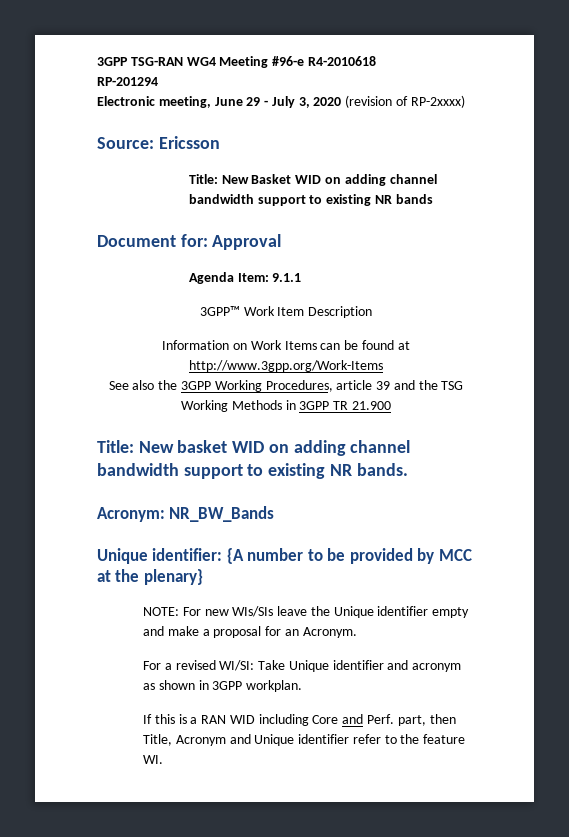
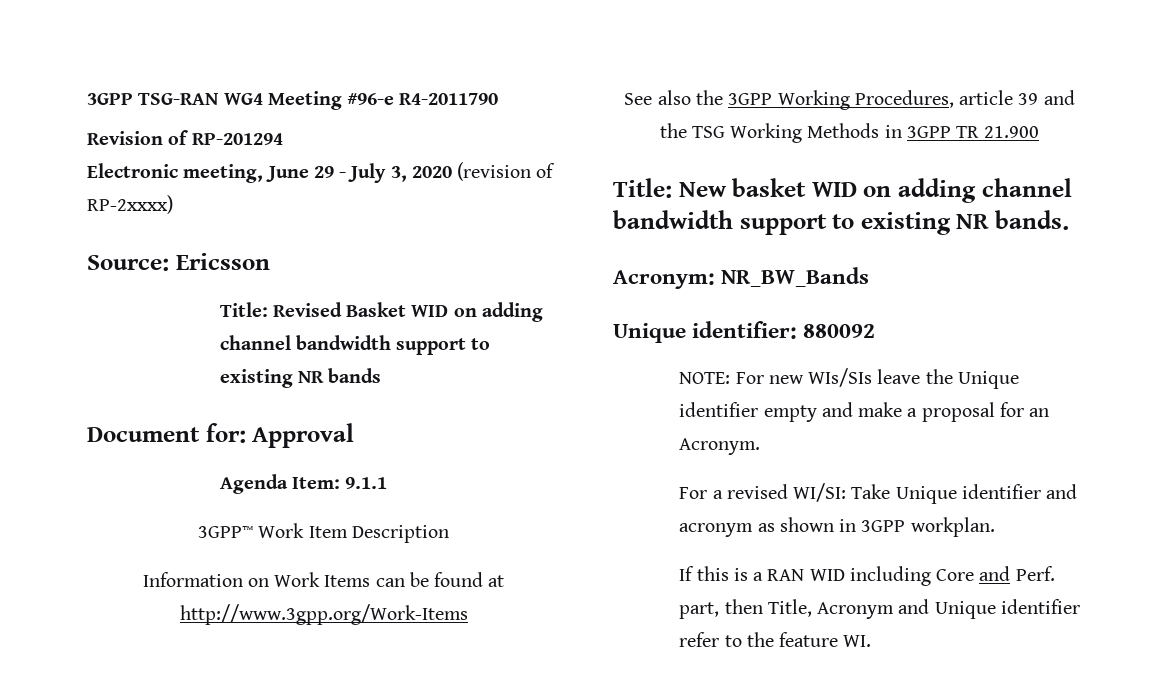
- 3GPP TSG-RAN WG4 Meeting #96-e R4-2010618
- RP-201294
+ 3GPP TSG-RAN WG4 Meeting #96-e R4-2011790
+ Revision of RP-201294
- Title: New Basket WID on adding channel bandwidth support to existing NR bands
+ Title: Revised Basket WID on adding channel bandwidth support to existing NR bands
- Unique identifier: {A number to be provided by MCC at the plenary}
+ Unique identifier: 880092

